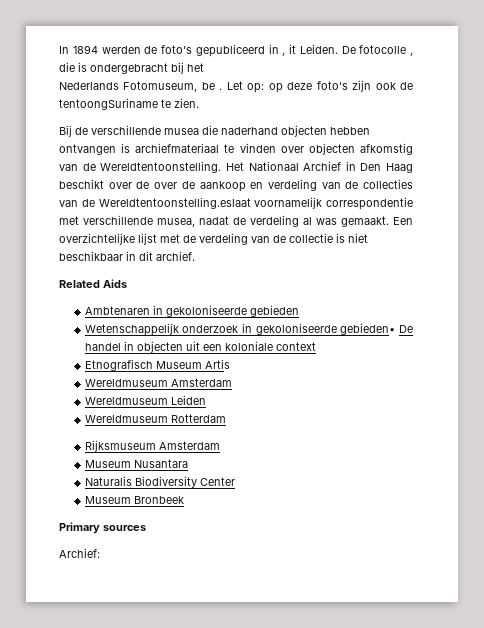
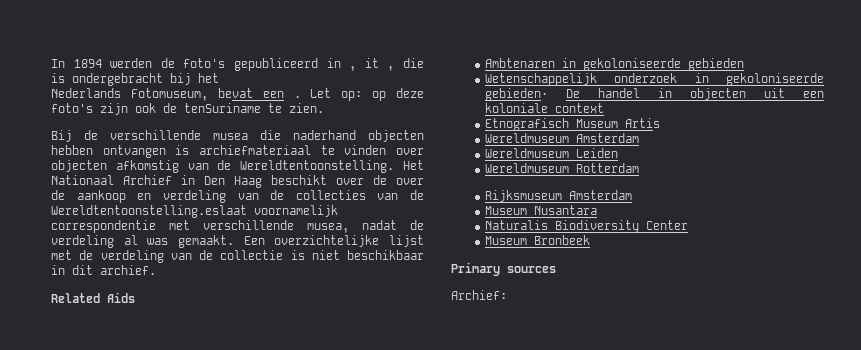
- In 1894 werden de foto's gepubliceerd in , it Leiden. De fotocolle , die is ondergebracht bij het
+ In 1894 werden de foto's gepubliceerd in , it , die is ondergebracht bij het
- Nederlands Fotomuseum, be .
+ Nederlands Fotomuseum, bevat een .
- Let op: op deze foto's zijn ook de tentoongSuriname te zien.
+ Let op: op deze foto's zijn ook de tenSuriname te zien.

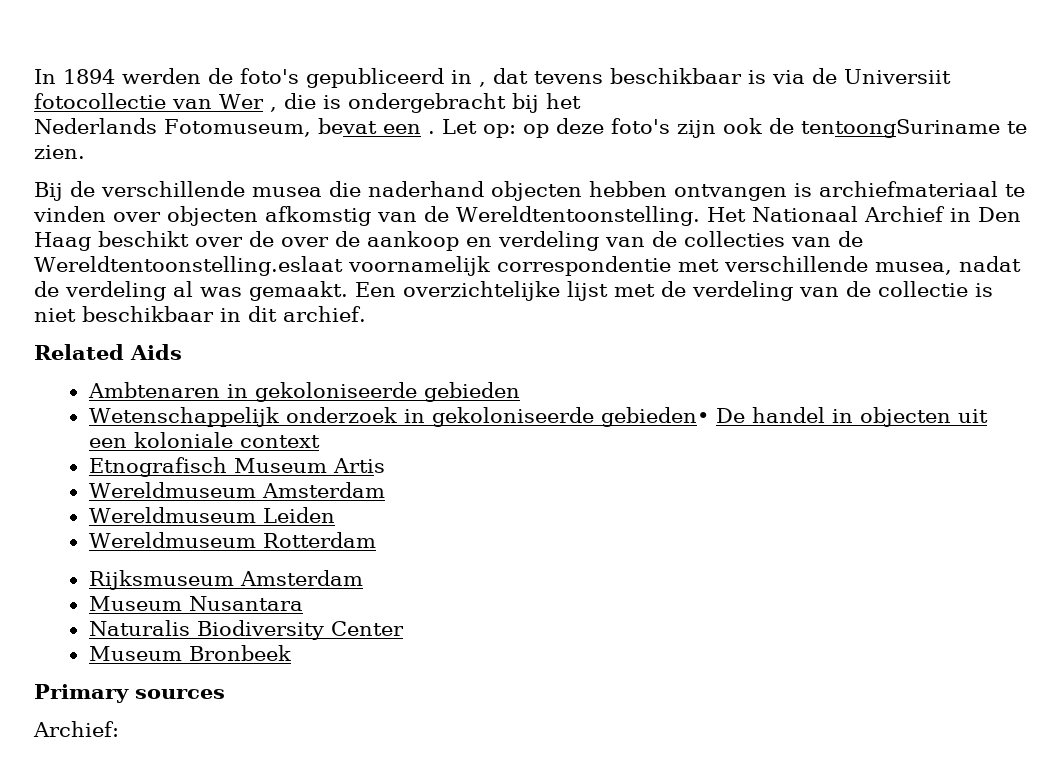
- In 1894 werden de foto's gepubliceerd in , it , die is ondergebracht bij het
+ In 1894 werden de foto's gepubliceerd in , dat tevens beschikbaar is via de Universiit fotocollectie van Wer , die is ondergebracht bij het
- Let op: op deze foto's zijn ook de tenSuriname te zien.
+ Let op: op deze foto's zijn ook de tentoongSuriname te zien.

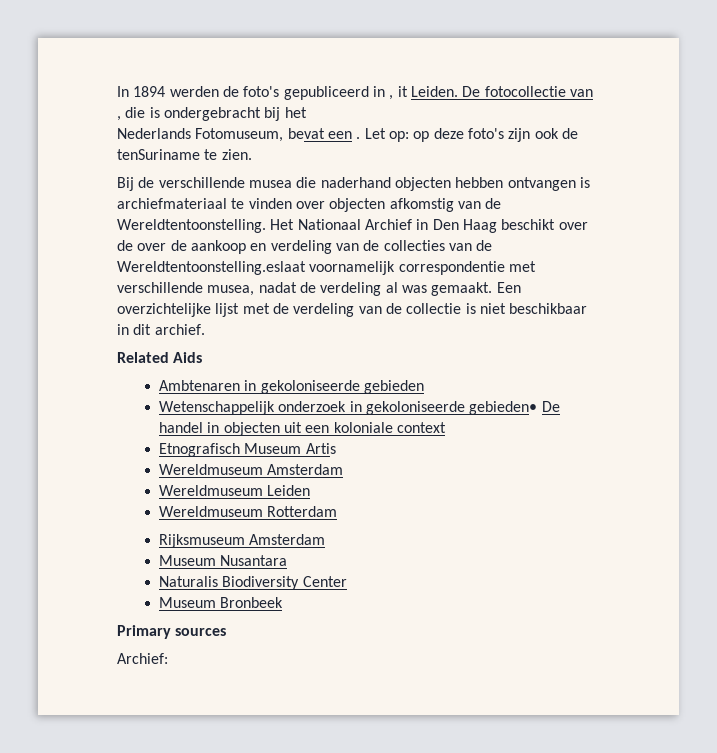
- In 1894 werden de foto's gepubliceerd in , dat tevens beschikbaar is via de Universiit fotocollectie van Wer , die is ondergebracht bij het
+ In 1894 werden de foto's gepubliceerd in , it Leiden. De fotocollectie van , die is ondergebracht bij het
- Let op: op deze foto's zijn ook de tentoongSuriname te zien.
+ Let op: op deze foto's zijn ook de tenSuriname te zien.

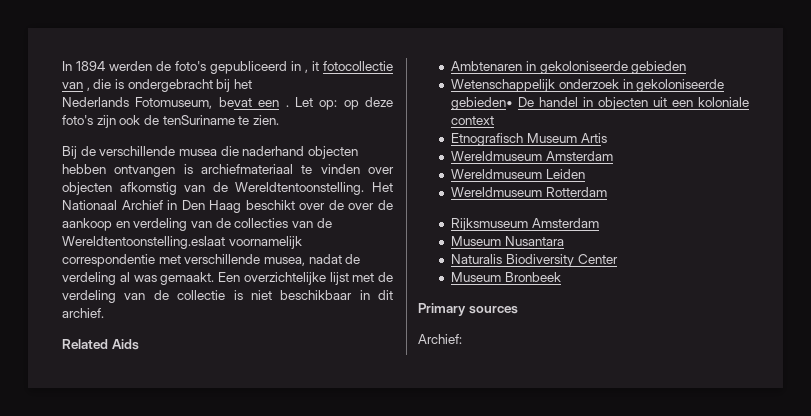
- In 1894 werden de foto's gepubliceerd in , it Leiden. De fotocollectie van , die is ondergebracht bij het
+ In 1894 werden de foto's gepubliceerd in , it fotocollectie van , die is ondergebracht bij het

